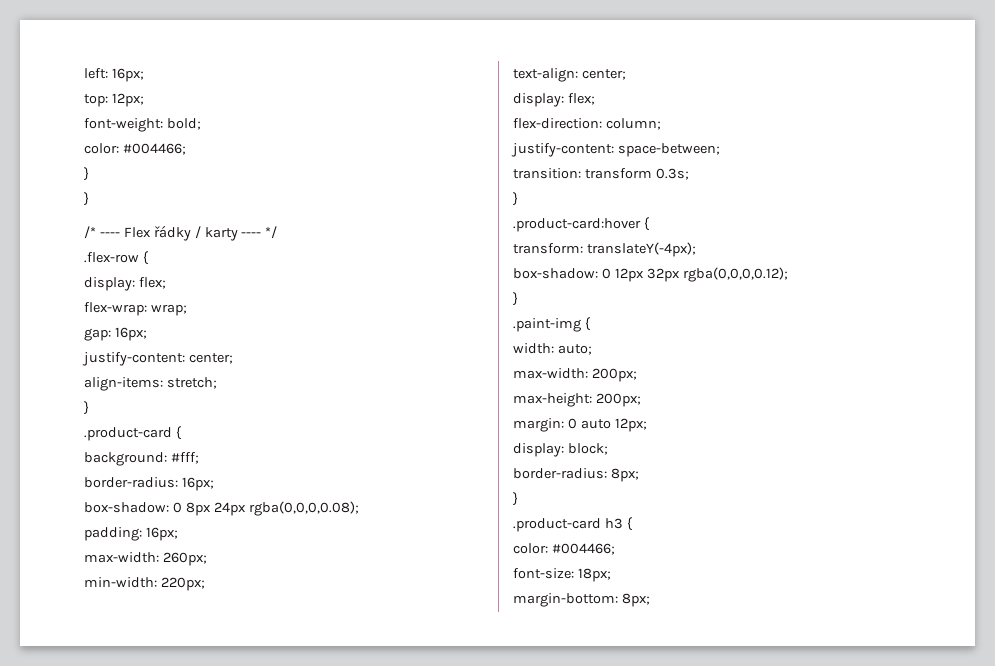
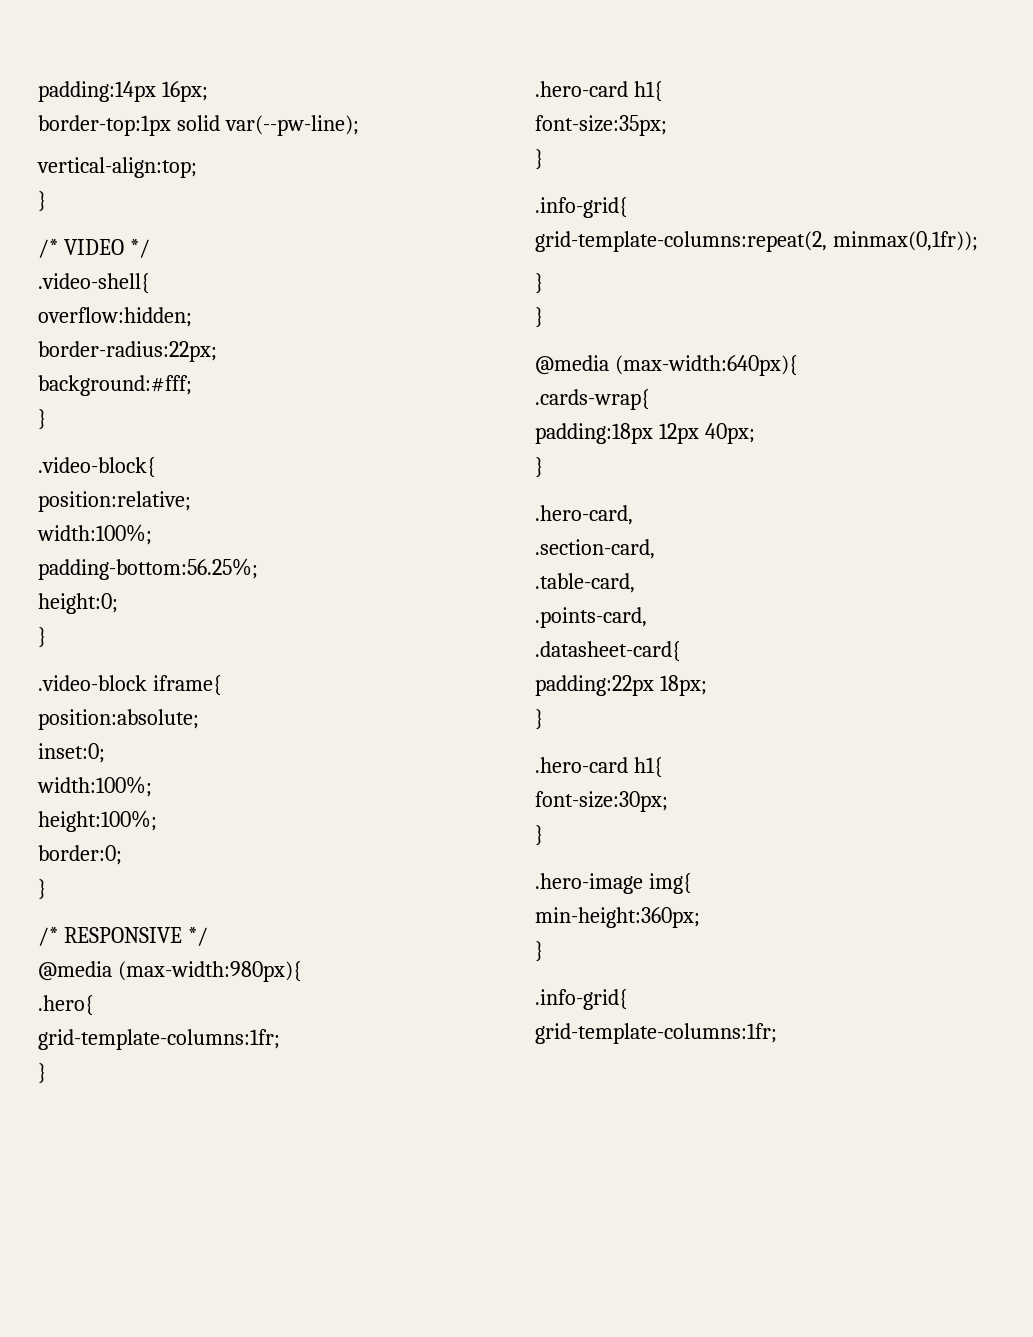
- left: 16px;
- top: 12px;
- font-weight: bold;
- color: #004466;
+ padding:14px 16px;
+ border-top:1px solid var(--pw-line);
+ vertical-align:top;
+ }
+ /* VIDEO */
+ .video-shell{
+ overflow:hidden;
+ border-radius:22px;
+ background:#fff;
+ }
+ .video-block{
+ position:relative;
+ width:100%;
+ padding-bottom:56.25%;
+ height:0;
+ }
+ .video-block iframe{
+ position:absolute;
+ inset:0;
+ width:100%;
+ height:100%;
+ border:0;
+ }
+ /* RESPONSIVE */
+ @media (max-width:980px){
+ .hero{
+ grid-template-columns:1fr;
+ }
+ .hero-card h1{
+ font-size:35px;
+ }
+ .info-grid{
+ grid-template-columns:repeat(2, minmax(0,1fr));
  }
  }
- /* ---- Flex řádky / karty ---- */
- .flex-row {
- display: flex;
- flex-wrap: wrap;
- gap: 16px;
- justify-content: center;
- align-items: stretch;
+ @media (max-width:640px){
+ .cards-wrap{
+ padding:18px 12px 40px;
  }
- .product-card {
- background: #fff;
- border-radius: 16px;
- box-shadow: 0 8px 24px rgba(0,0,0,0.08);
- padding: 16px;
- max-width: 260px;
- min-width: 220px;
- text-align: center;
- display: flex;
- flex-direction: column;
- justify-content: space-between;
- transition: transform 0.3s;
+ .hero-card,
+ .section-card,
+ .table-card,
+ .points-card,
+ .datasheet-card{
+ padding:22px 18px;
  }
- .product-card:hover {
- transform: translateY(-4px);
- box-shadow: 0 12px 32px rgba(0,0,0,0.12);
+ .hero-card h1{
+ font-size:30px;
  }
- .paint-img {
- width: auto;
- max-width: 200px;
- max-height: 200px;
- margin: 0 auto 12px;
- display: block;
- border-radius: 8px;
+ .hero-image img{
+ min-height:360px;
  }
- .product-card h3 {
- color: #004466;
- font-size: 18px;
- margin-bottom: 8px;
+ .info-grid{
+ grid-template-columns:1fr;

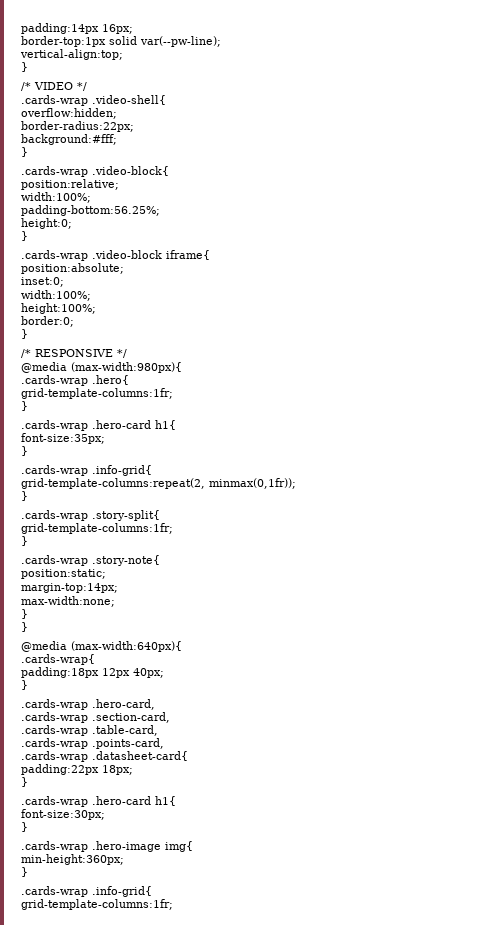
- .video-shell{
+ .cards-wrap .video-shell{
- .video-block{
+ .cards-wrap .video-block{
- .video-block iframe{
+ .cards-wrap .video-block iframe{
- .hero{
+ .cards-wrap .hero{
  grid-template-columns:1fr;
  }
- .hero-card h1{
+ .cards-wrap .hero-card h1{
  font-size:35px;
  }
- .info-grid{
+ .cards-wrap .info-grid{
+ .cards-wrap .story-split{
+ grid-template-columns:1fr;
+ }
+ .cards-wrap .story-note{
+ position:static;
+ margin-top:14px;
+ max-width:none;
+ }
- .hero-card,
+ .cards-wrap .hero-card,
- .section-card,
+ .cards-wrap .section-card,
- .table-card,
+ .cards-wrap .table-card,
- .points-card,
+ .cards-wrap .points-card,
- .datasheet-card{
+ .cards-wrap .datasheet-card{
  padding:22px 18px;
  }
- .hero-card h1{
+ .cards-wrap .hero-card h1{
- .hero-image img{
+ .cards-wrap .hero-image img{
  min-height:360px;
  }
- .info-grid{
+ .cards-wrap .info-grid{

